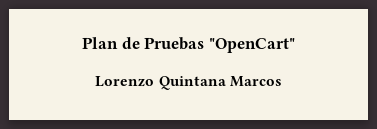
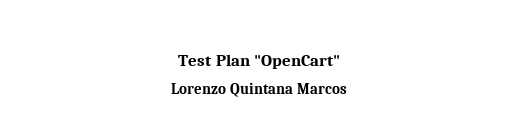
- Plan de Pruebas "OpenCart"
+ Test Plan "OpenCart"

